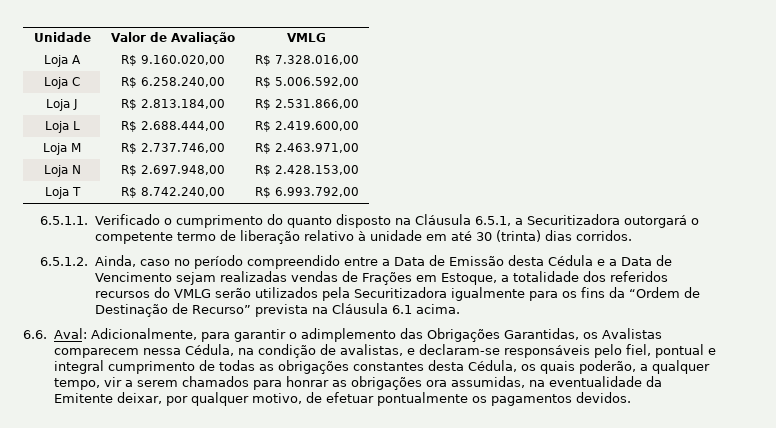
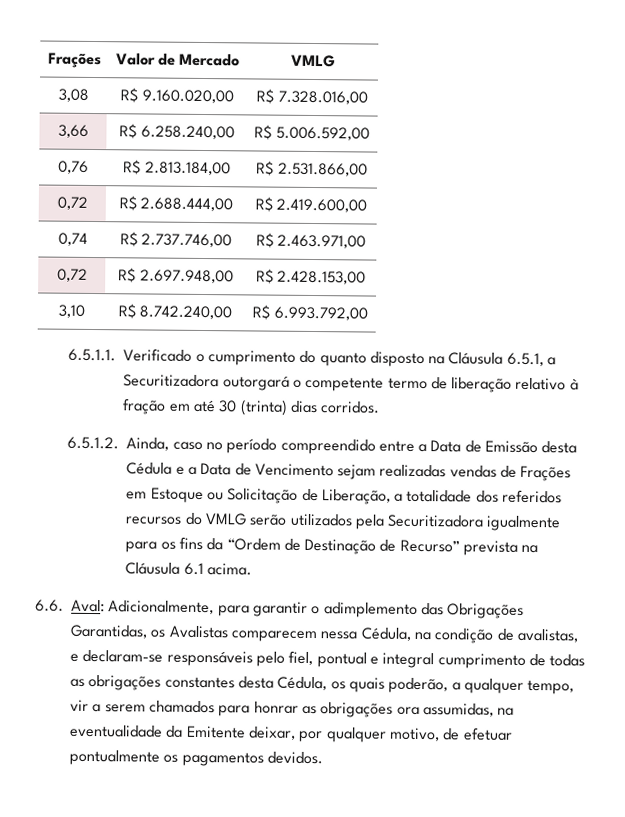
- Unidade | Valor de Avaliação | VMLG
+ Frações | Valor de Mercado | VMLG
- Loja A | R$ 9.160.020,00 | R$ 7.328.016,00
+ 3,08 | R$ 9.160.020,00 | R$ 7.328.016,00
- Loja C | R$ 6.258.240,00 | R$ 5.006.592,00
+ 3,66 | R$ 6.258.240,00 | R$ 5.006.592,00
- Loja J | R$ 2.813.184,00 | R$ 2.531.866,00
+ 0,76 | R$ 2.813.184,00 | R$ 2.531.866,00
- Loja L | R$ 2.688.444,00 | R$ 2.419.600,00
+ 0,72 | R$ 2.688.444,00 | R$ 2.419.600,00
- Loja M | R$ 2.737.746,00 | R$ 2.463.971,00
+ 0,74 | R$ 2.737.746,00 | R$ 2.463.971,00
- Loja N | R$ 2.697.948,00 | R$ 2.428.153,00
+ 0,72 | R$ 2.697.948,00 | R$ 2.428.153,00
- Loja T | R$ 8.742.240,00 | R$ 6.993.792,00
+ 3,10 | R$ 8.742.240,00 | R$ 6.993.792,00
- 6.5.1.1. Verificado o cumprimento do quanto disposto na Cláusula 6.5.1, a Securitizadora outorgará o competente termo de liberação relativo à unidade em até 30 (trinta) dias corridos.
+ 6.5.1.1. Verificado o cumprimento do quanto disposto na Cláusula 6.5.1, a Securitizadora outorgará o competente termo de liberação relativo à fração em até 30 (trinta) dias corridos.
- 6.5.1.2. Ainda, caso no período compreendido entre a Data de Emissão desta Cédula e a Data de Vencimento sejam realizadas vendas de Frações em Estoque, a totalidade dos referidos recursos do VMLG serão utilizados pela Securitizadora igualmente para os fins da “Ordem de Destinação de Recurso” prevista na Cláusula 6.1 acima.
+ 6.5.1.2. Ainda, caso no período compreendido entre a Data de Emissão desta Cédula e a Data de Vencimento sejam realizadas vendas de Frações em Estoque ou Solicitação de Liberação, a totalidade dos referidos recursos do VMLG serão utilizados pela Securitizadora igualmente para os fins da “Ordem de Destinação de Recurso” prevista na Cláusula 6.1 acima.

